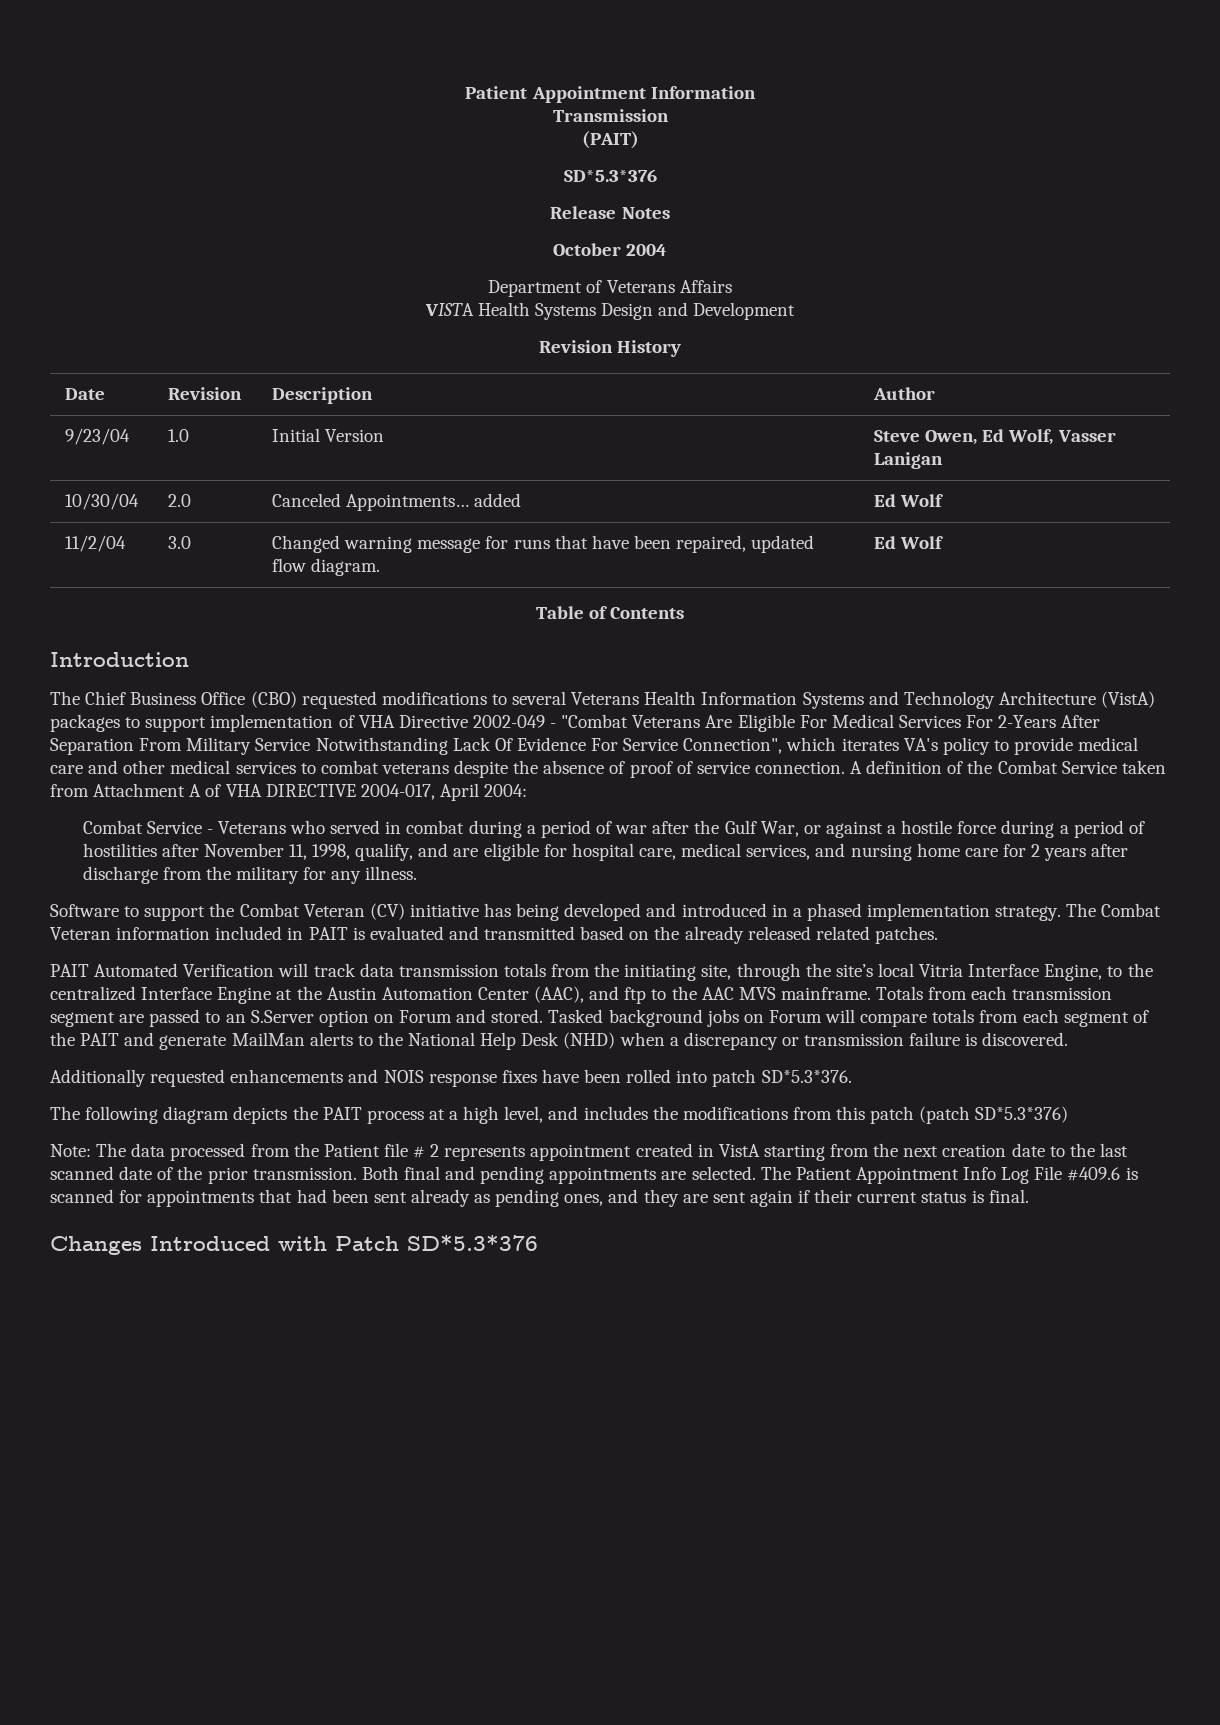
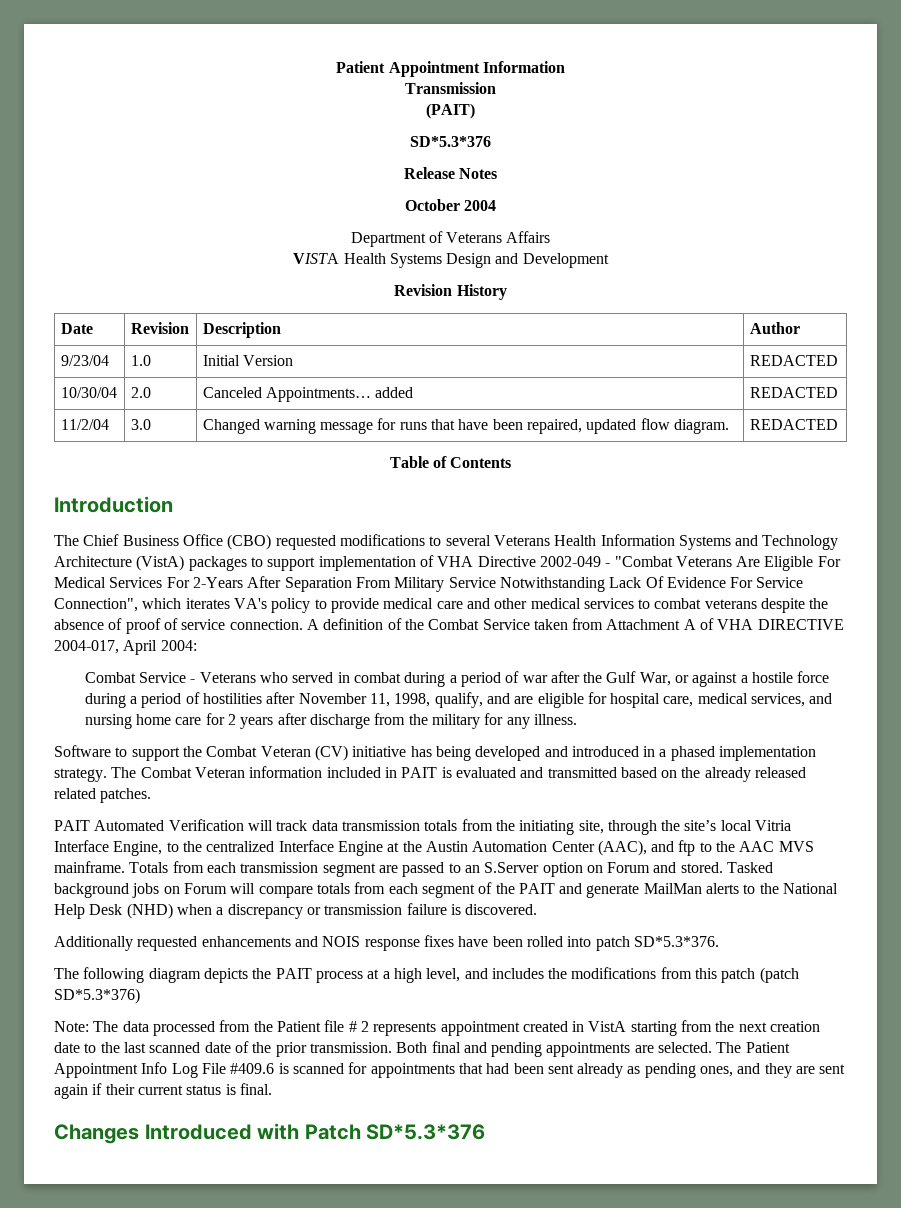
- 9/23/04 | 1.0 | Initial Version | Steve Owen, Ed Wolf, Vasser Lanigan
+ 9/23/04 | 1.0 | Initial Version | REDACTED
- 10/30/04 | 2.0 | Canceled Appointments… added | Ed Wolf
+ 10/30/04 | 2.0 | Canceled Appointments… added | REDACTED
- 11/2/04 | 3.0 | Changed warning message for runs that have been repaired, updated flow diagram. | Ed Wolf
+ 11/2/04 | 3.0 | Changed warning message for runs that have been repaired, updated flow diagram. | REDACTED

